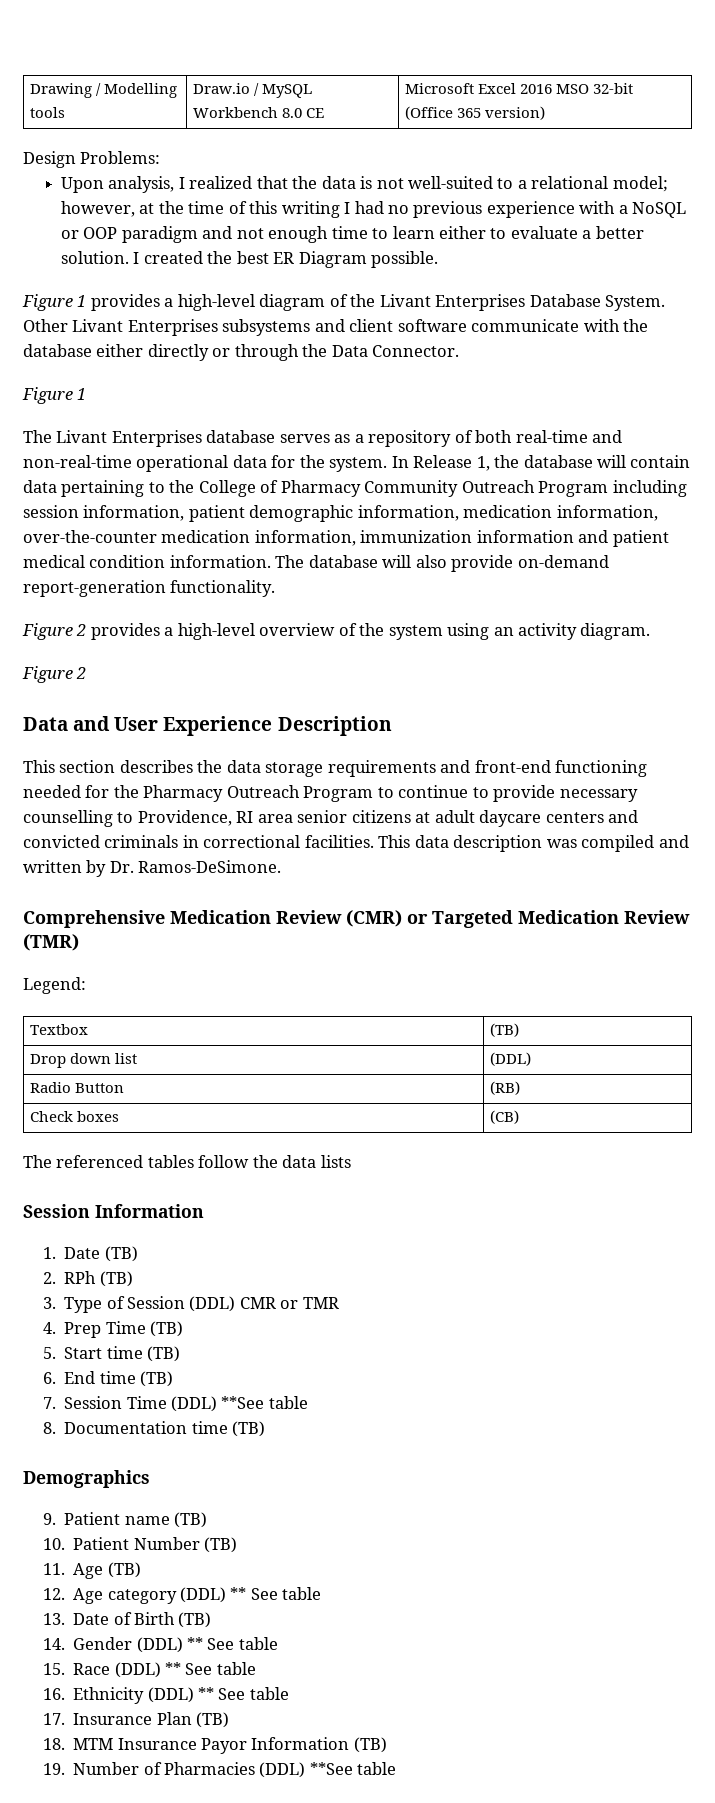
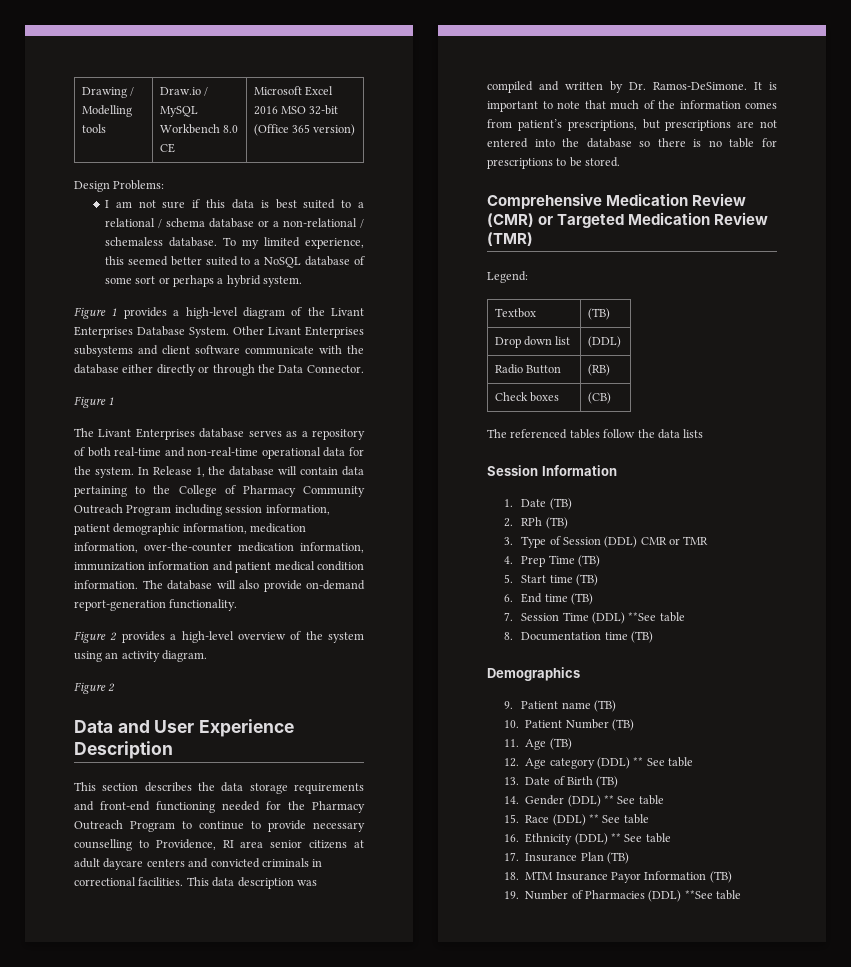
- Upon analysis, I realized that the data is not well-suited to a relational model; however, at the time of this writing I had no previous experience with a NoSQL or OOP paradigm and not enough time to learn either to evaluate a better solution. I created the best ER Diagram possible.
+ I am not sure if this data is best suited to a relational / schema database or a non-relational / schemaless database. To my limited experience, this seemed better suited to a NoSQL database of some sort or perhaps a hybrid system.
+ It is important to note that much of the information comes from patient’s prescriptions, but prescriptions are not entered into the database so there is no table for prescriptions to be stored.

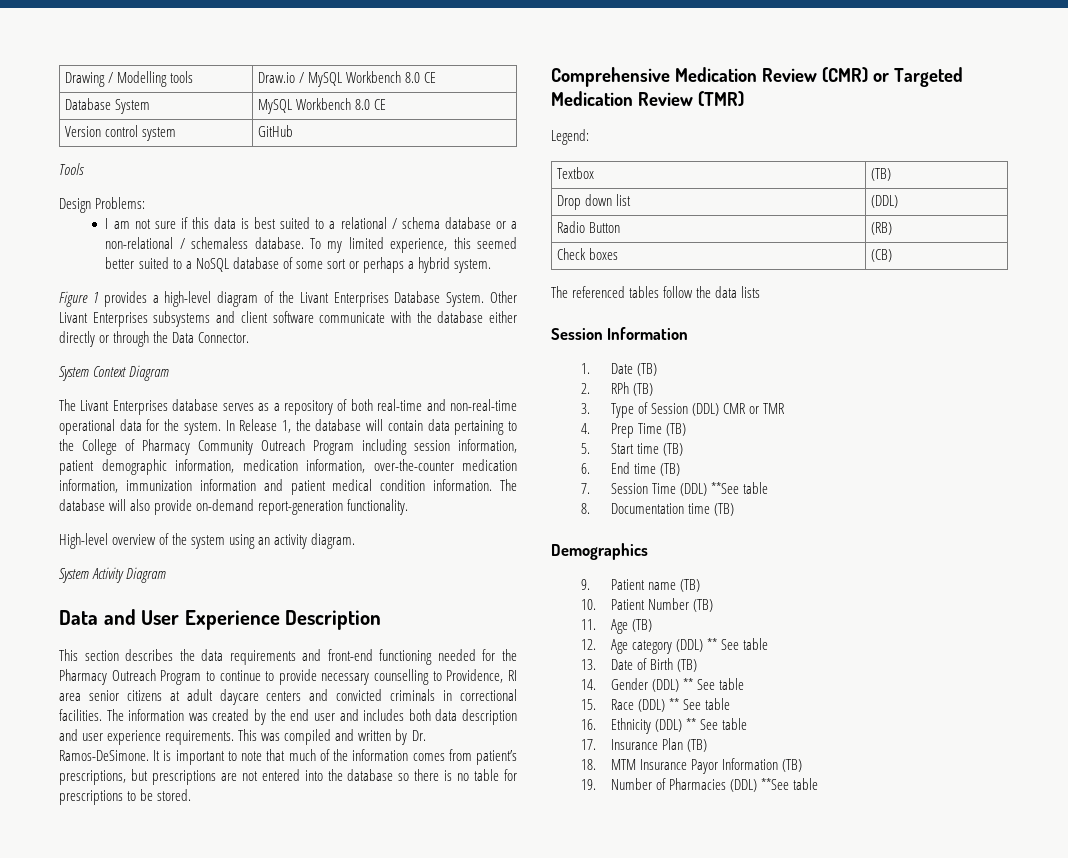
- Drawing / Modelling tools | Draw.io / MySQL Workbench 8.0 CE | Microsoft Excel 2016 MSO 32-bit (Office 365 version)
+ Drawing / Modelling tools | Draw.io / MySQL Workbench 8.0 CE
+ Database System | MySQL Workbench 8.0 CE
+ Version control system | GitHub
+ Tools
  Other Livant Enterprises subsystems and client software communicate with the database either directly or through the Data Connector.
- Figure 1
+ System Context Diagram
- Figure 2 provides a high-level overview of the system using an activity diagram.
- Figure 2
+ High-level overview of the system using an activity diagram.
+ System Activity Diagram
- This section describes the data storage requirements and front-end functioning needed for the Pharmacy Outreach Program to continue to provide necessary counselling to Providence, RI area senior citizens at adult daycare centers and convicted criminals in correctional facilities.
+ This section describes the data requirements and front-end functioning needed for the Pharmacy Outreach Program to continue to provide necessary counselling to Providence, RI area senior citizens at adult daycare centers and convicted criminals in correctional facilities.
- This data description was compiled and written by Dr. Ramos-DeSimone.
+ The information was created by the end user and includes both data description and user experience requirements. This was compiled and written by Dr. Ramos-DeSimone.

